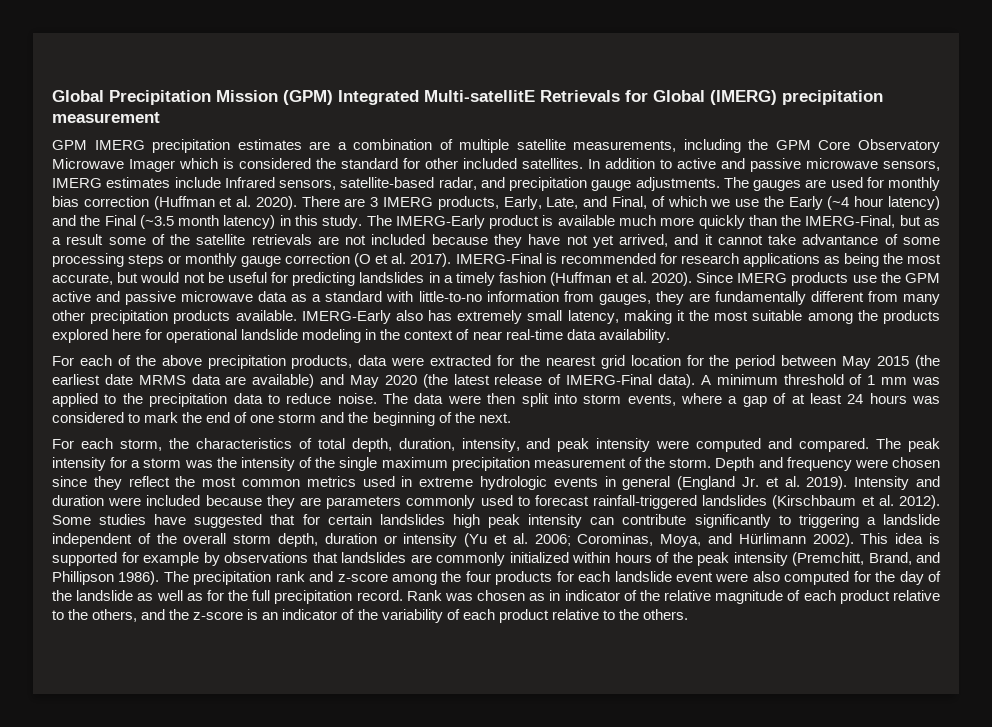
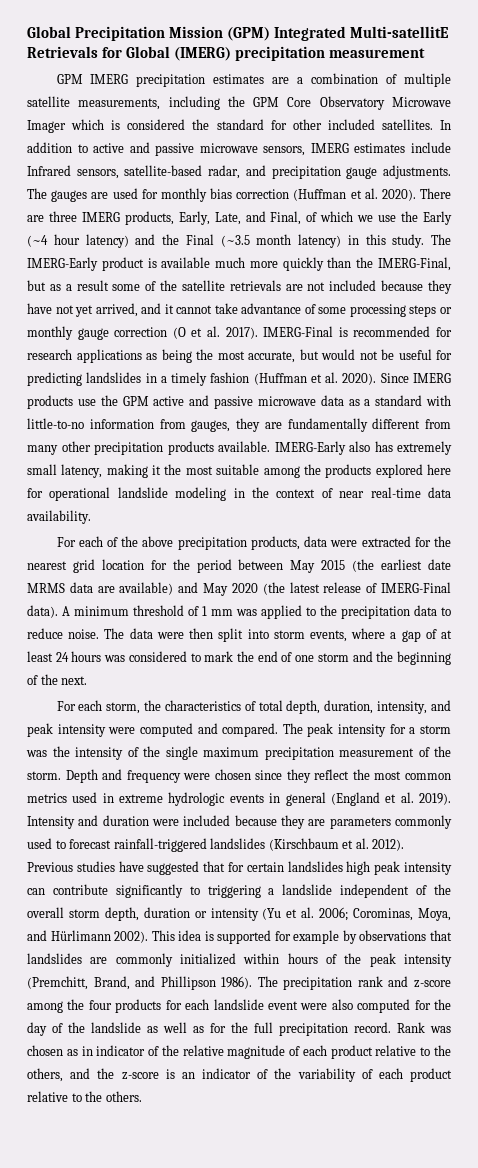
- There are 3 IMERG products, Early, Late, and Final, of which we use the Early (~4 hour latency) and the Final (~3.5 month latency) in this study.
+ There are three IMERG products, Early, Late, and Final, of which we use the Early (~4 hour latency) and the Final (~3.5 month latency) in this study.
- Depth and frequency were chosen since they reflect the most common metrics used in extreme hydrologic events in general (England Jr. et al. 2019).
+ Depth and frequency were chosen since they reflect the most common metrics used in extreme hydrologic events in general (England et al. 2019).
- Some studies have suggested that for certain landslides high peak intensity can contribute significantly to triggering a landslide independent of the overall storm depth, duration or intensity (Yu et al. 2006; Corominas, Moya, and Hürlimann 2002).
+ Previous studies have suggested that for certain landslides high peak intensity can contribute significantly to triggering a landslide independent of the overall storm depth, duration or intensity (Yu et al. 2006; Corominas, Moya, and Hürlimann 2002).

